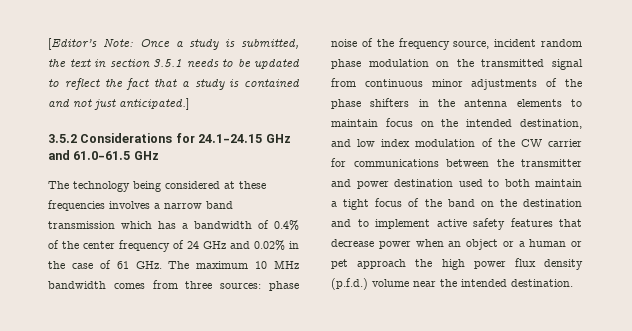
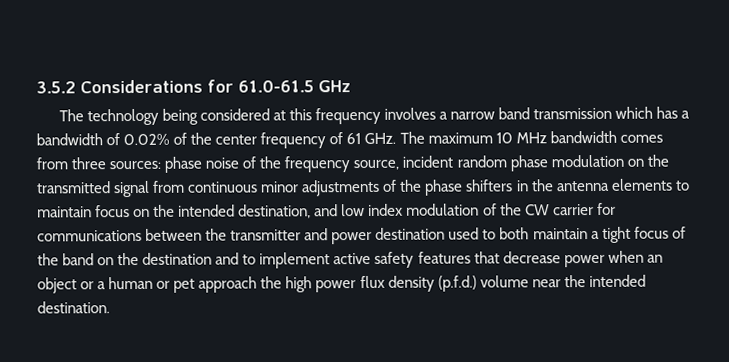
- [Editor’s Note: Once a study is submitted, the text in section 3.5.1 needs to be updated to reflect the fact that a study is contained and not just anticipated.]
- 3.5.2 Considerations for 24.1-24.15 GHz and 61.0-61.5 GHz
+ 3.5.2 Considerations for 61.0-61.5 GHz
- The technology being considered at these frequencies involves a narrow band transmission which has a bandwidth of 0.4% of the center frequency of 24 GHz and 0.02% in the case of 61 GHz. The maximum 10 MHz bandwidth comes from three sources:
+ The technology being considered at this frequency involves a narrow band transmission which has a bandwidth of 0.02% of the center frequency of 61 GHz. The maximum 10 MHz bandwidth comes from three sources:

